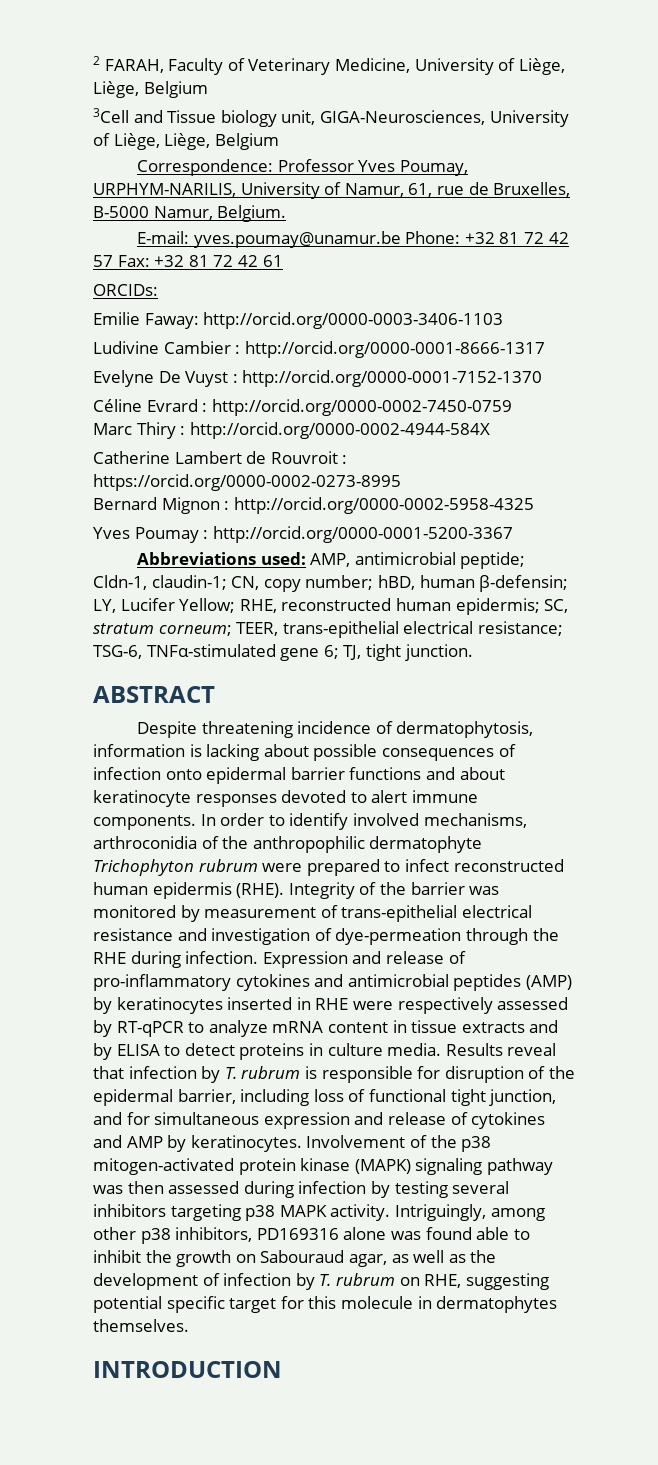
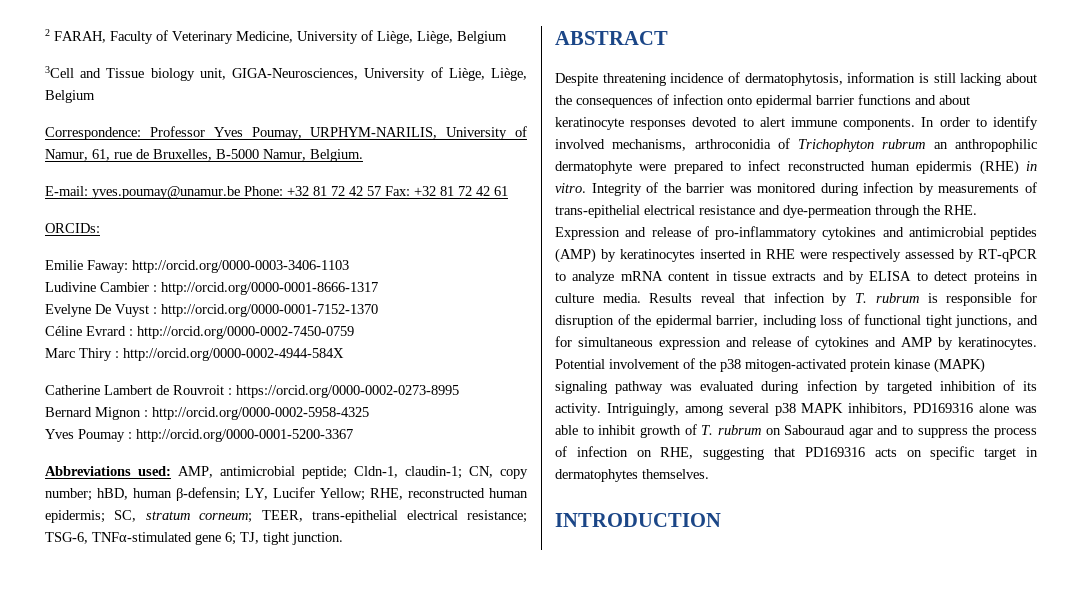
- Despite threatening incidence of dermatophytosis, information is lacking about possible consequences of infection onto epidermal barrier functions and about keratinocyte responses devoted to alert immune components.
+ Despite threatening incidence of dermatophytosis, information is still lacking about the consequences of infection onto epidermal barrier functions and about keratinocyte responses devoted to alert immune components.
- In order to identify involved mechanisms, arthroconidia of the anthropophilic dermatophyte Trichophyton rubrum were prepared to infect reconstructed human epidermis (RHE).
+ In order to identify involved mechanisms, arthroconidia of Trichophyton rubrum an anthropophilic dermatophyte were prepared to infect reconstructed human epidermis (RHE) in vitro.
- Integrity of the barrier was monitored by measurement of trans-epithelial electrical resistance and investigation of dye-permeation through the RHE during infection. Expression and release of pro-inflammatory cytokines and antimicrobial peptides (AMP) by keratinocytes inserted in RHE were respectively assessed by RT-qPCR to analyze mRNA content in tissue extracts and by ELISA to detect proteins in culture media.
+ Integrity of the barrier was monitored during infection by measurements of trans-epithelial electrical resistance and dye-permeation through the RHE. Expression and release of pro-inflammatory cytokines and antimicrobial peptides (AMP) by keratinocytes inserted in RHE were respectively assessed by RT-qPCR to analyze mRNA content in tissue extracts and by ELISA to detect proteins in culture media.
- Results reveal that infection by T. rubrum is responsible for disruption of the epidermal barrier, including loss of functional tight junction, and for simultaneous expression and release of cytokines and AMP by keratinocytes.
+ Results reveal that infection by T. rubrum is responsible for disruption of the epidermal barrier, including loss of functional tight junctions, and for simultaneous expression and release of cytokines and AMP by keratinocytes.
- Involvement of the p38 mitogen-activated protein kinase (MAPK) signaling pathway was then assessed during infection by testing several inhibitors targeting p38 MAPK activity. Intriguingly, among other p38 inhibitors, PD169316 alone was found able to inhibit the growth on Sabouraud agar, as well as the development of infection by T. rubrum on RHE, suggesting potential specific target for this molecule in dermatophytes themselves.
+ Potential involvement of the p38 mitogen-activated protein kinase (MAPK) signaling pathway was evaluated during infection by targeted inhibition of its activity. Intriguingly, among several p38 MAPK inhibitors, PD169316 alone was able to inhibit growth of T. rubrum on Sabouraud agar and to suppress the process of infection on RHE, suggesting that PD169316 acts on specific target in dermatophytes themselves.

